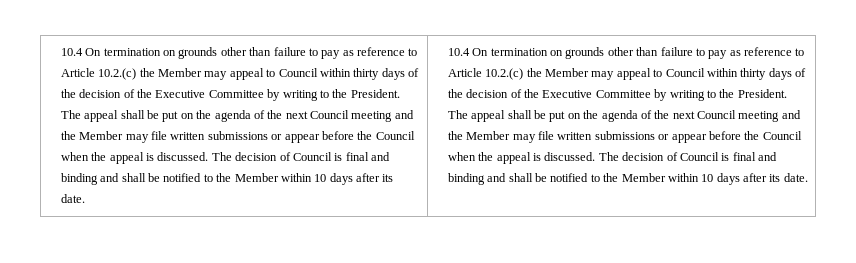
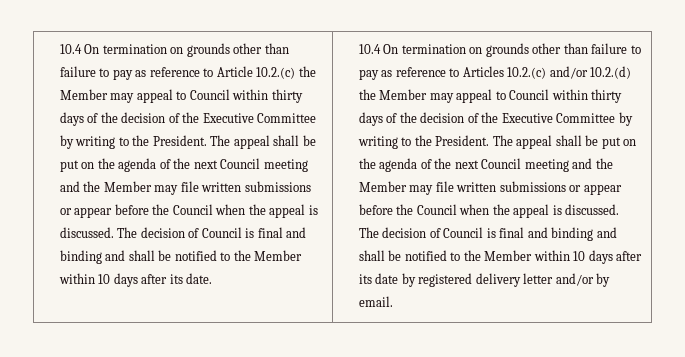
- The decision of Council is final and binding and shall be notified to the Member within 10 days after its date. | 10.4 On termination on grounds other than failure to pay as reference to Article 10.2.(c) the Member may appeal to Council within thirty days of the decision of the Executive Committee by writing to the President. The appeal shall be put on the agenda of the next Council meeting and the Member may file written submissions or appear before the Council when the appeal is discussed. The decision of Council is final and binding and shall be notified to the Member within 10 days after its date.
+ The decision of Council is final and binding and shall be notified to the Member within 10 days after its date. | 10.4 On termination on grounds other than failure to pay as reference to Articles 10.2.(c) and/or 10.2.(d) the Member may appeal to Council within thirty days of the decision of the Executive Committee by writing to the President. The appeal shall be put on the agenda of the next Council meeting and the Member may file written submissions or appear before the Council when the appeal is discussed. The decision of Council is final and binding and shall be notified to the Member within 10 days after its date by registered delivery letter and/or by email.

